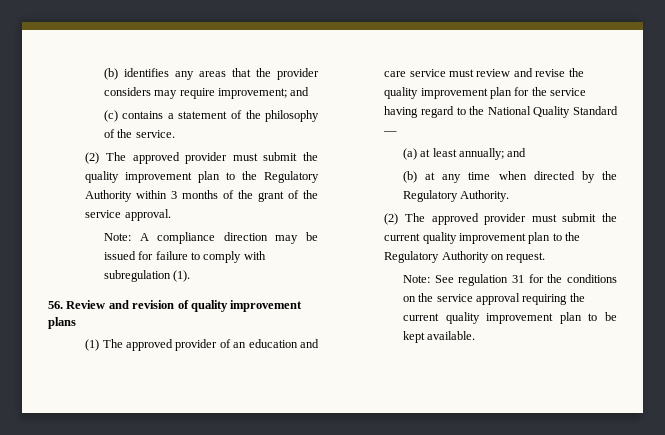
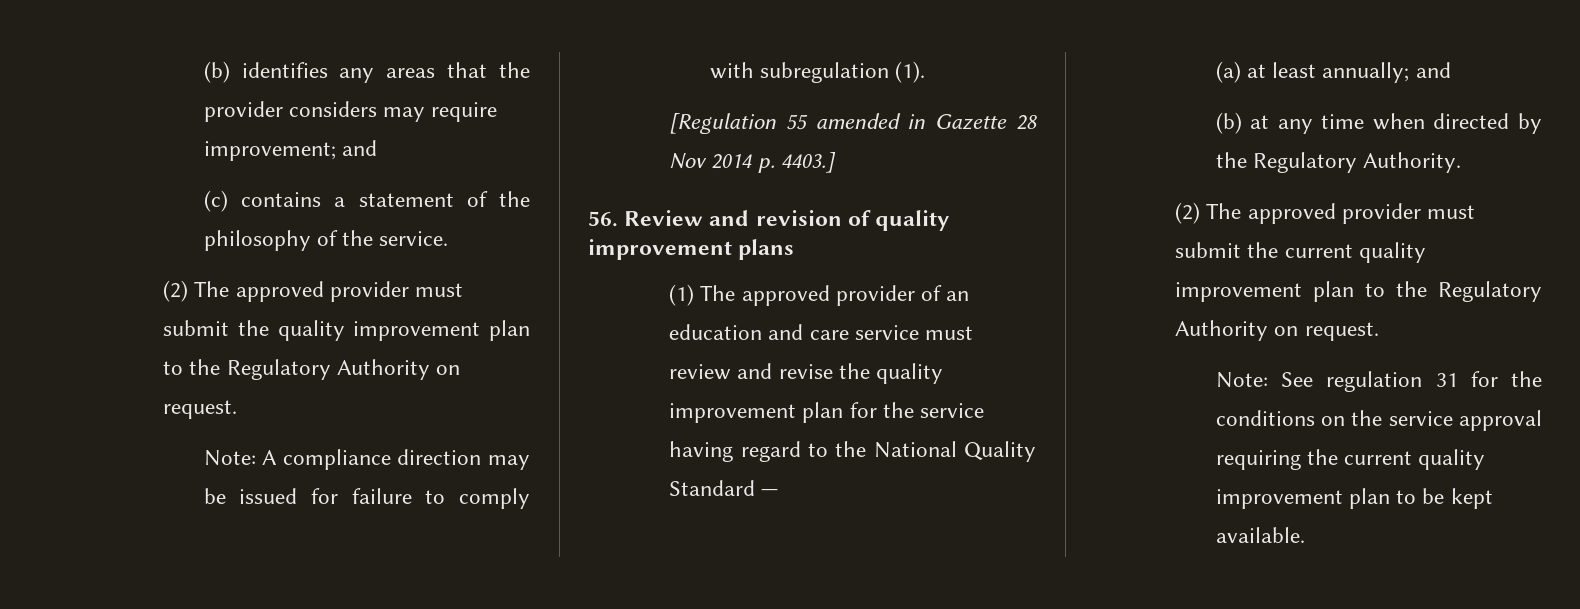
- (2) The approved provider must submit the quality improvement plan to the Regulatory Authority within 3 months of the grant of the service approval.
+ (2) The approved provider must submit the quality improvement plan to the Regulatory Authority on request.
+ [Regulation 55 amended in Gazette 28 Nov 2014 p. 4403.]

